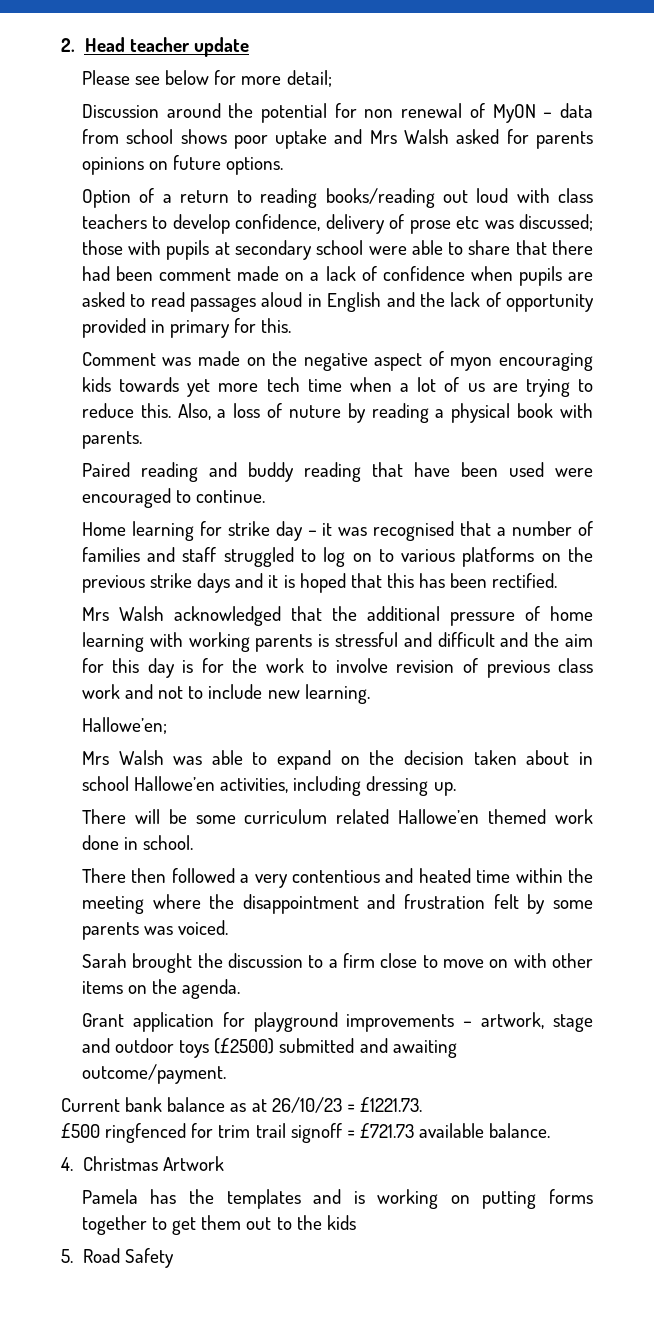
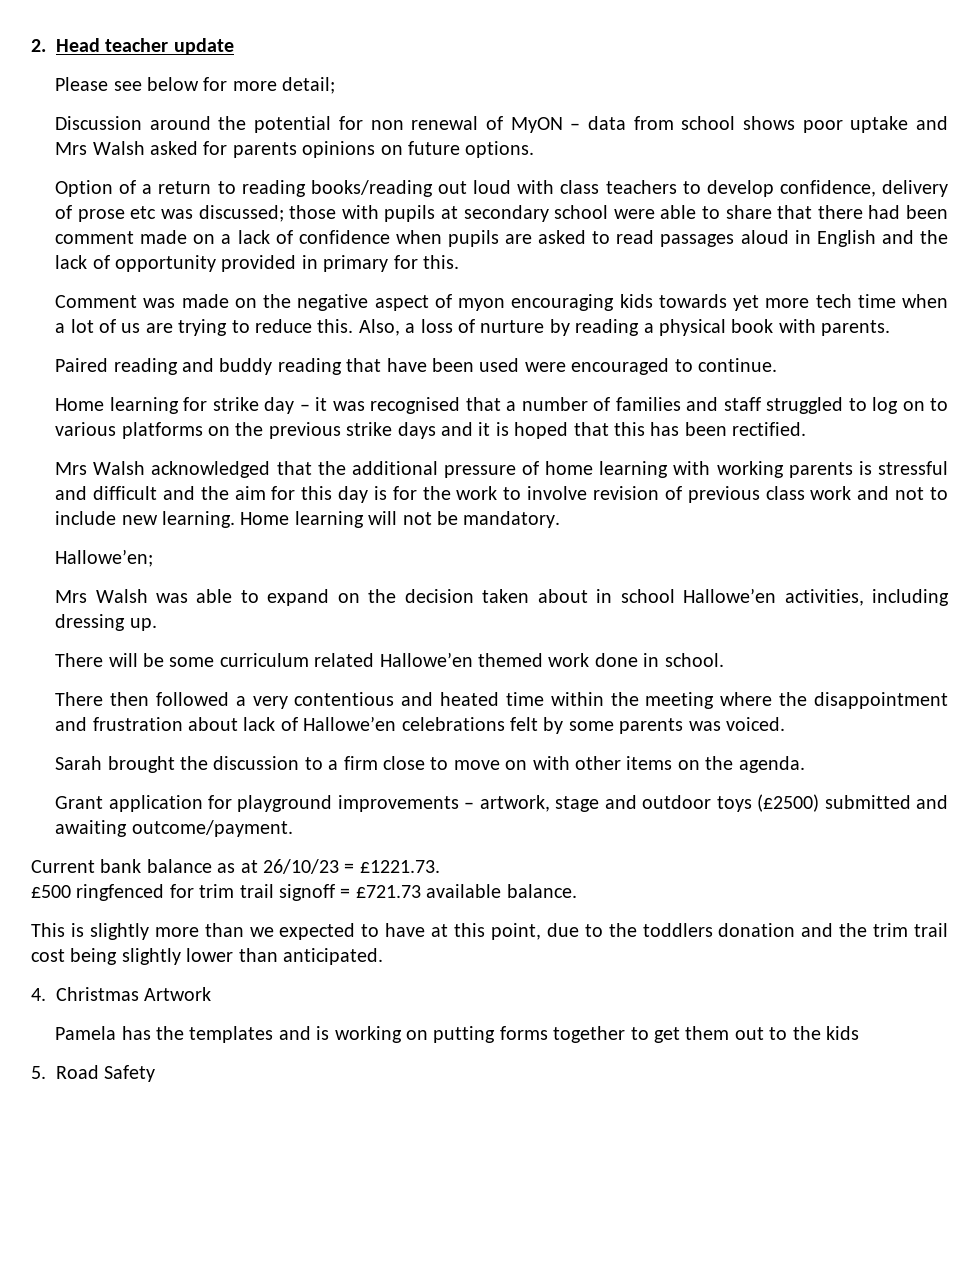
- Also, a loss of nuture by reading a physical book with parents.
+ Also, a loss of nurture by reading a physical book with parents.
+ Home learning will not be mandatory.
- There then followed a very contentious and heated time within the meeting where the disappointment and frustration felt by some parents was voiced.
+ There then followed a very contentious and heated time within the meeting where the disappointment and frustration about lack of Hallowe’en celebrations felt by some parents was voiced.
+ This is slightly more than we expected to have at this point, due to the toddlers donation and the trim trail cost being slightly lower than anticipated.

